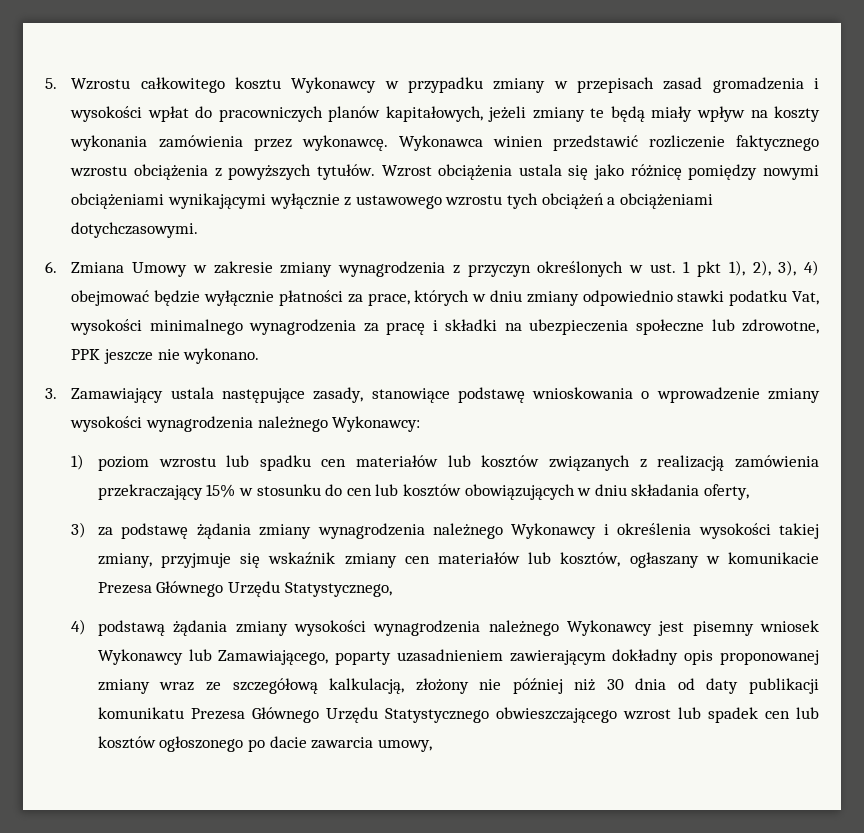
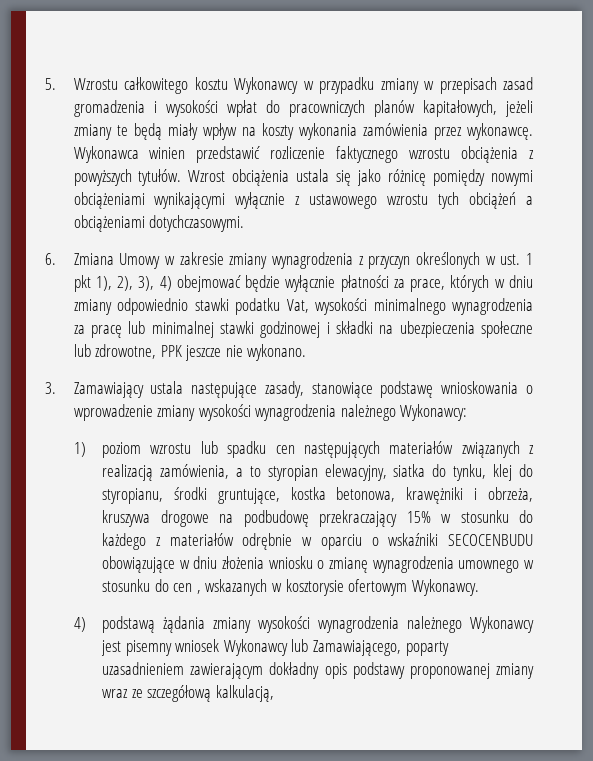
- 6. Zmiana Umowy w zakresie zmiany wynagrodzenia z przyczyn określonych w ust. 1 pkt 1), 2), 3), 4) obejmować będzie wyłącznie płatności za prace, których w dniu zmiany odpowiednio stawki podatku Vat, wysokości minimalnego wynagrodzenia za pracę i składki na ubezpieczenia społeczne lub zdrowotne, PPK jeszcze nie wykonano.
+ 6. Zmiana Umowy w zakresie zmiany wynagrodzenia z przyczyn określonych w ust. 1 pkt 1), 2), 3), 4) obejmować będzie wyłącznie płatności za prace, których w dniu zmiany odpowiednio stawki podatku Vat, wysokości minimalnego wynagrodzenia za pracę lub minimalnej stawki godzinowej i składki na ubezpieczenia społeczne lub zdrowotne, PPK jeszcze nie wykonano.
- 1) poziom wzrostu lub spadku cen materiałów lub kosztów związanych z realizacją zamówienia przekraczający 15% w stosunku do cen lub kosztów obowiązujących w dniu składania oferty,
- 3) za podstawę żądania zmiany wynagrodzenia należnego Wykonawcy i określenia wysokości takiej zmiany, przyjmuje się wskaźnik zmiany cen materiałów lub kosztów, ogłaszany w komunikacie Prezesa Głównego Urzędu Statystycznego,
+ 1) poziom wzrostu lub spadku cen następujących materiałów związanych z realizacją zamówienia, a to styropian elewacyjny, siatka do tynku, klej do styropianu, środki gruntujące, kostka betonowa, krawężniki i obrzeża, kruszywa drogowe na podbudowę przekraczający 15% w stosunku do każdego z materiałów odrębnie w oparciu o wskaźniki SECOCENBUDU obowiązujące w dniu złożenia wniosku o zmianę wynagrodzenia umownego w stosunku do cen , wskazanych w kosztorysie ofertowym Wykonawcy.
- 4) podstawą żądania zmiany wysokości wynagrodzenia należnego Wykonawcy jest pisemny wniosek Wykonawcy lub Zamawiającego, poparty uzasadnieniem zawierającym dokładny opis proponowanej zmiany wraz ze szczegółową kalkulacją, złożony nie później niż 30 dnia od daty publikacji komunikatu Prezesa Głównego Urzędu Statystycznego obwieszczającego wzrost lub spadek cen lub kosztów ogłoszonego po dacie zawarcia umowy,
+ 4) podstawą żądania zmiany wysokości wynagrodzenia należnego Wykonawcy jest pisemny wniosek Wykonawcy lub Zamawiającego, poparty uzasadnieniem zawierającym dokładny opis podstawy proponowanej zmiany wraz ze szczegółową kalkulacją,

